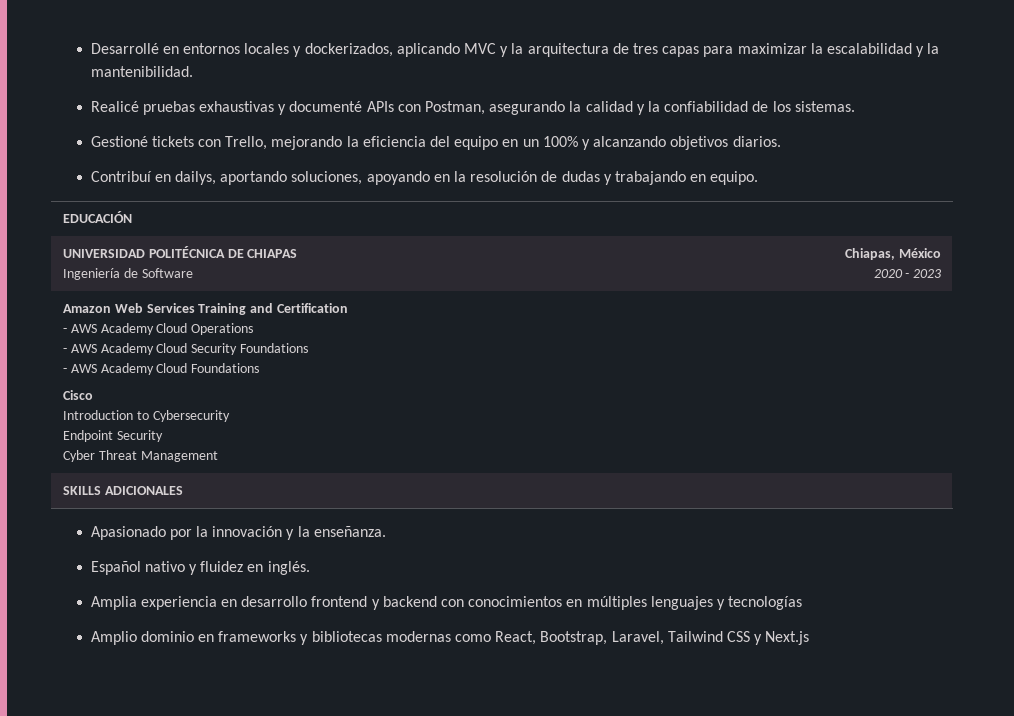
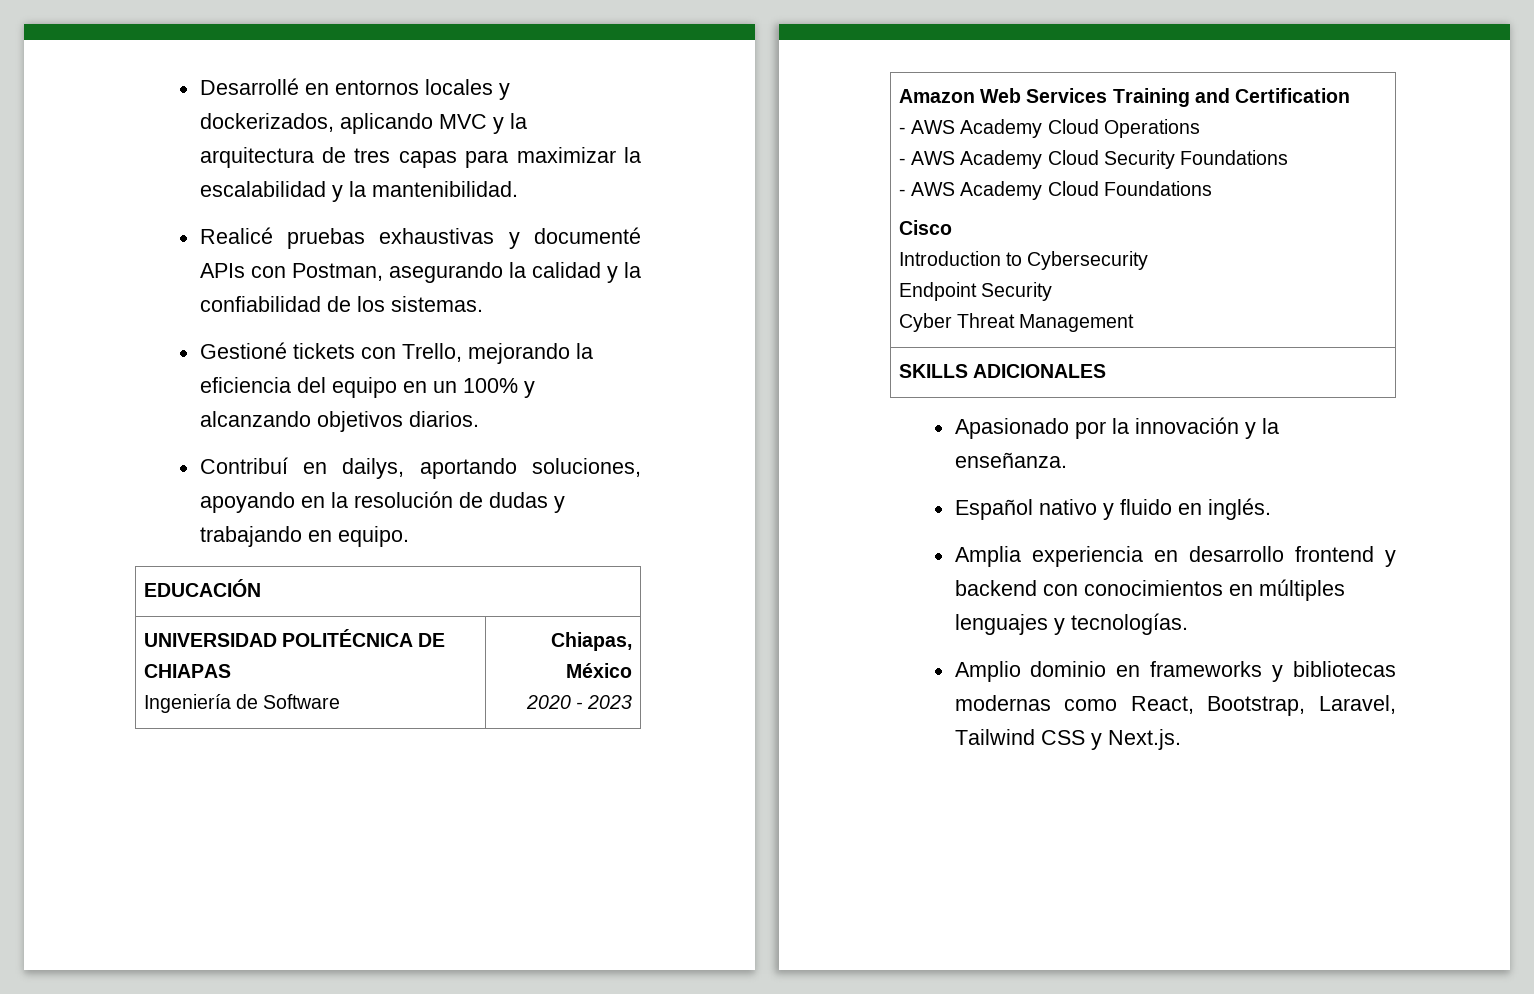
- Español nativo y fluidez en inglés.
+ Español nativo y fluido en inglés.
- Amplia experiencia en desarrollo frontend y backend con conocimientos en múltiples lenguajes y tecnologías
+ Amplia experiencia en desarrollo frontend y backend con conocimientos en múltiples lenguajes y tecnologías.
- Amplio dominio en frameworks y bibliotecas modernas como React, Bootstrap, Laravel, Tailwind CSS y Next.js
+ Amplio dominio en frameworks y bibliotecas modernas como React, Bootstrap, Laravel, Tailwind CSS y Next.js.

